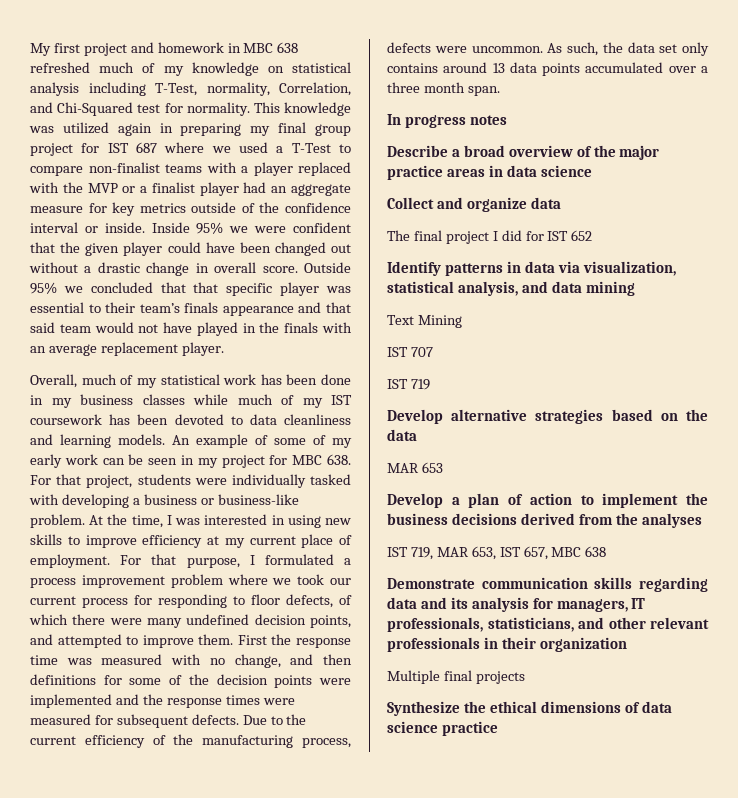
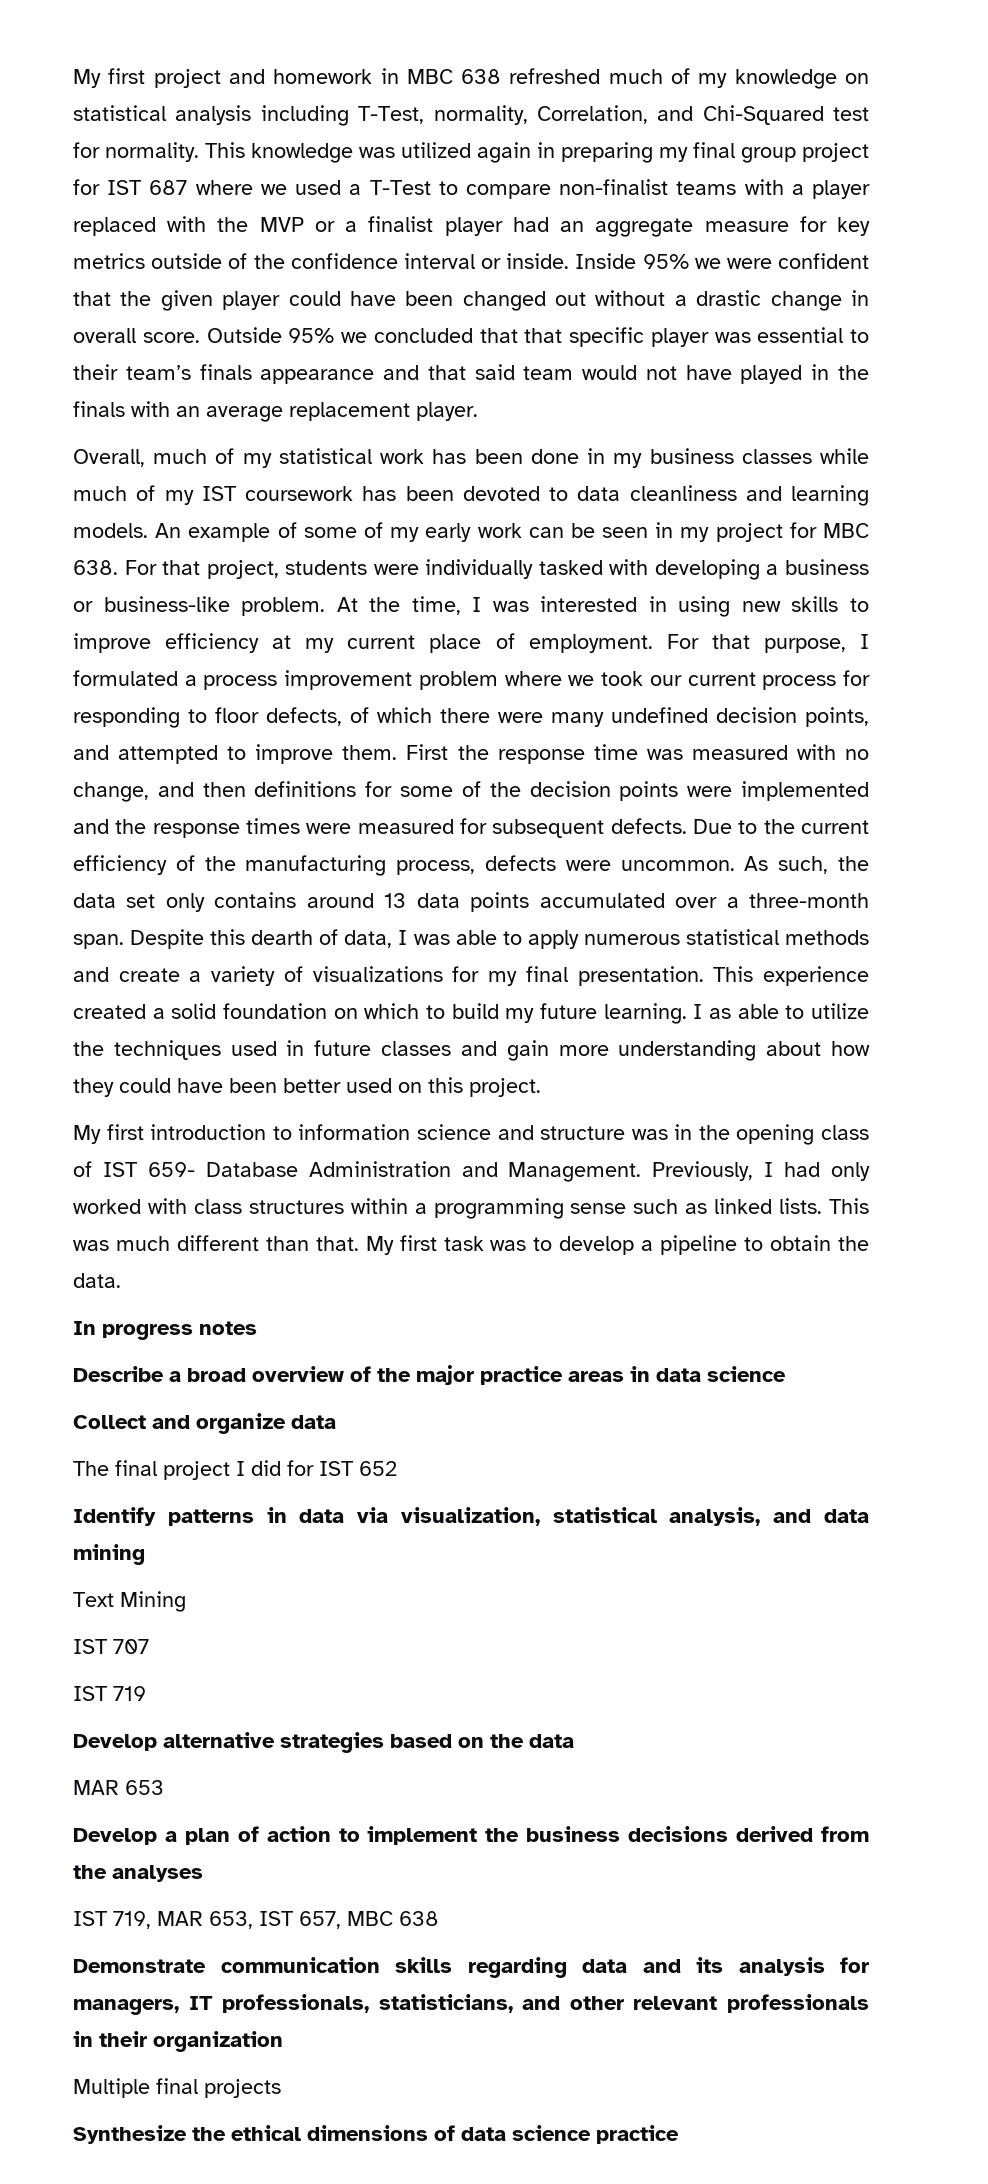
- As such, the data set only contains around 13 data points accumulated over a three month span.
+ As such, the data set only contains around 13 data points accumulated over a three-month span. Despite this dearth of data, I was able to apply numerous statistical methods and create a variety of visualizations for my final presentation. This experience created a solid foundation on which to build my future learning. I as able to utilize the techniques used in future classes and gain more understanding about how they could have been better used on this project.
+ My first introduction to information science and structure was in the opening class of IST 659- Database Administration and Management. Previously, I had only worked with class structures within a programming sense such as linked lists. This was much different than that. My first task was to develop a pipeline to obtain the data.

